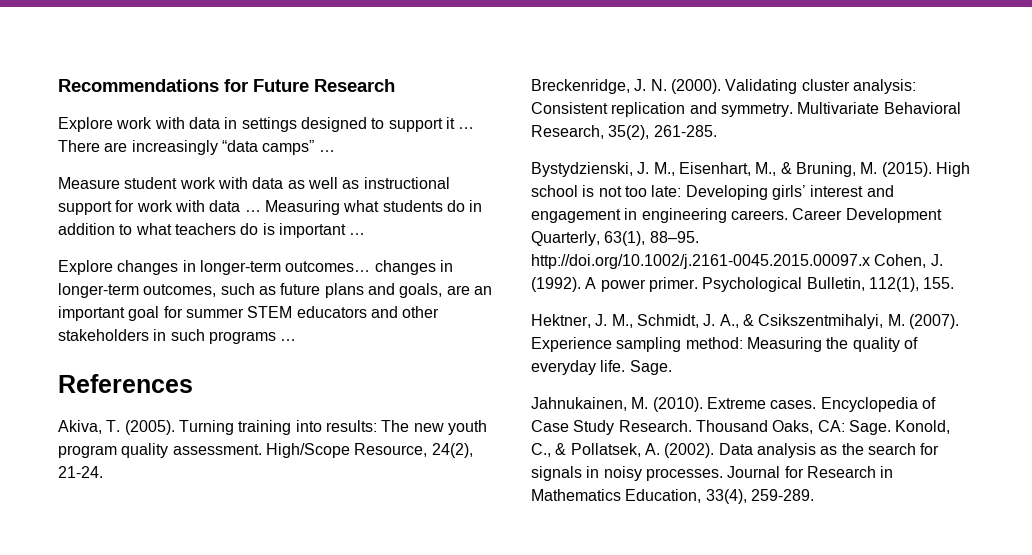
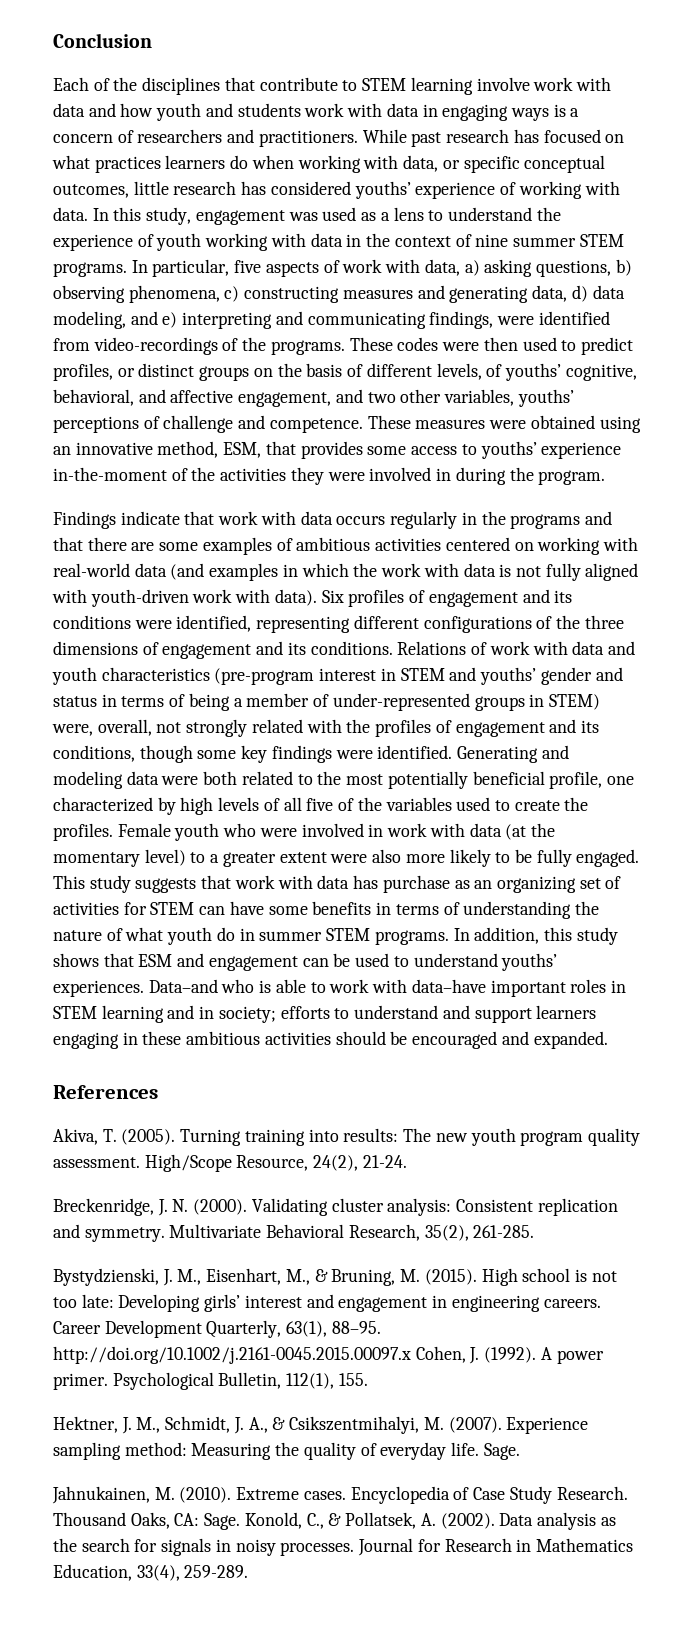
- Recommendations for Future Research
- Explore work with data in settings designed to support it … There are increasingly “data camps” …
- Measure student work with data as well as instructional support for work with data … Measuring what students do in addition to what teachers do is important …
- Explore changes in longer-term outcomes… changes in longer-term outcomes, such as future plans and goals, are an important goal for summer STEM educators and other stakeholders in such programs …
+ Conclusion
+ Each of the disciplines that contribute to STEM learning involve work with data and how youth and students work with data in engaging ways is a concern of researchers and practitioners. While past research has focused on what practices learners do when working with data, or specific conceptual outcomes, little research has considered youths’ experience of working with data. In this study, engagement was used as a lens to understand the experience of youth working with data in the context of nine summer STEM programs. In particular, five aspects of work with data, a) asking questions, b) observing phenomena, c) constructing measures and generating data, d) data modeling, and e) interpreting and communicating findings, were identified from video-recordings of the programs. These codes were then used to predict profiles, or distinct groups on the basis of different levels, of youths’ cognitive, behavioral, and affective engagement, and two other variables, youths’ perceptions of challenge and competence. These measures were obtained using an innovative method, ESM, that provides some access to youths’ experience in-the-moment of the activities they were involved in during the program.
+ Findings indicate that work with data occurs regularly in the programs and that there are some examples of ambitious activities centered on working with real-world data (and examples in which the work with data is not fully aligned with youth-driven work with data). Six profiles of engagement and its conditions were identified, representing different configurations of the three dimensions of engagement and its conditions. Relations of work with data and youth characteristics (pre-program interest in STEM and youths’ gender and status in terms of being a member of under-represented groups in STEM) were, overall, not strongly related with the profiles of engagement and its conditions, though some key findings were identified. Generating and modeling data were both related to the most potentially beneficial profile, one characterized by high levels of all five of the variables used to create the profiles. Female youth who were involved in work with data (at the momentary level) to a greater extent were also more likely to be fully engaged. This study suggests that work with data has purchase as an organizing set of activities for STEM can have some benefits in terms of understanding the nature of what youth do in summer STEM programs. In addition, this study shows that ESM and engagement can be used to understand youths’ experiences. Data–and who is able to work with data–have important roles in STEM learning and in society; efforts to understand and support learners engaging in these ambitious activities should be encouraged and expanded.

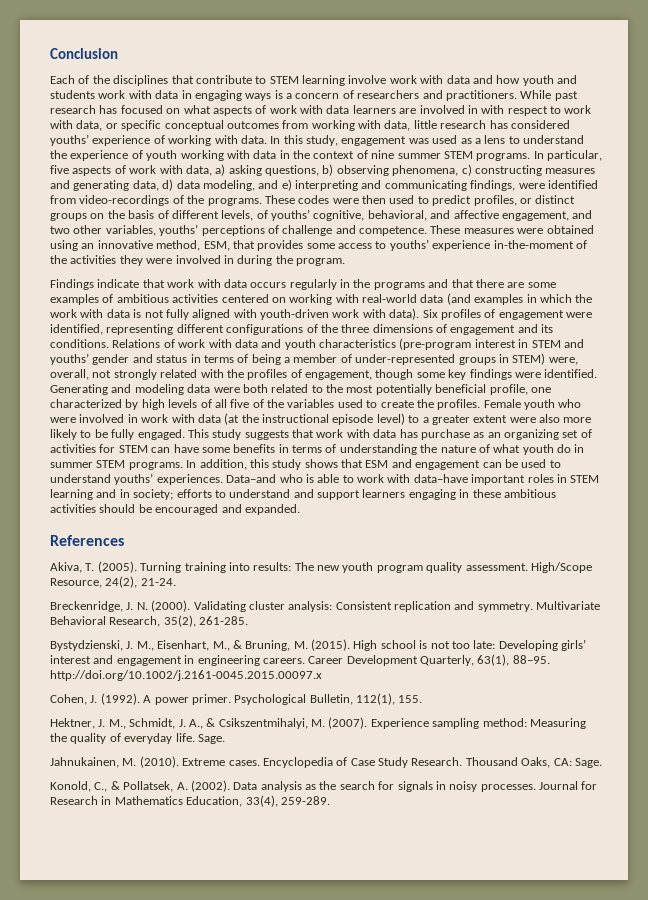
- While past research has focused on what practices learners do when working with data, or specific conceptual outcomes, little research has considered youths’ experience of working with data.
+ While past research has focused on what aspects of work with data learners are involved in with respect to work with data, or specific conceptual outcomes from working with data, little research has considered youths’ experience of working with data.
- Six profiles of engagement and its conditions were identified, representing different configurations of the three dimensions of engagement and its conditions.
+ Six profiles of engagement were identified, representing different configurations of the three dimensions of engagement and its conditions.
- Relations of work with data and youth characteristics (pre-program interest in STEM and youths’ gender and status in terms of being a member of under-represented groups in STEM) were, overall, not strongly related with the profiles of engagement and its conditions, though some key findings were identified.
+ Relations of work with data and youth characteristics (pre-program interest in STEM and youths’ gender and status in terms of being a member of under-represented groups in STEM) were, overall, not strongly related with the profiles of engagement, though some key findings were identified.
- Female youth who were involved in work with data (at the momentary level) to a greater extent were also more likely to be fully engaged.
+ Female youth who were involved in work with data (at the instructional episode level) to a greater extent were also more likely to be fully engaged.
- Career Development Quarterly, 63(1), 88–95. http://doi.org/10.1002/j.2161-0045.2015.00097.x Cohen, J. (1992).
+ Career Development Quarterly, 63(1), 88–95. http://doi.org/10.1002/j.2161-0045.2015.00097.x
+ Cohen, J. (1992).
- Thousand Oaks, CA: Sage. Konold, C., & Pollatsek, A. (2002).
+ Thousand Oaks, CA: Sage.
+ Konold, C., & Pollatsek, A. (2002).

